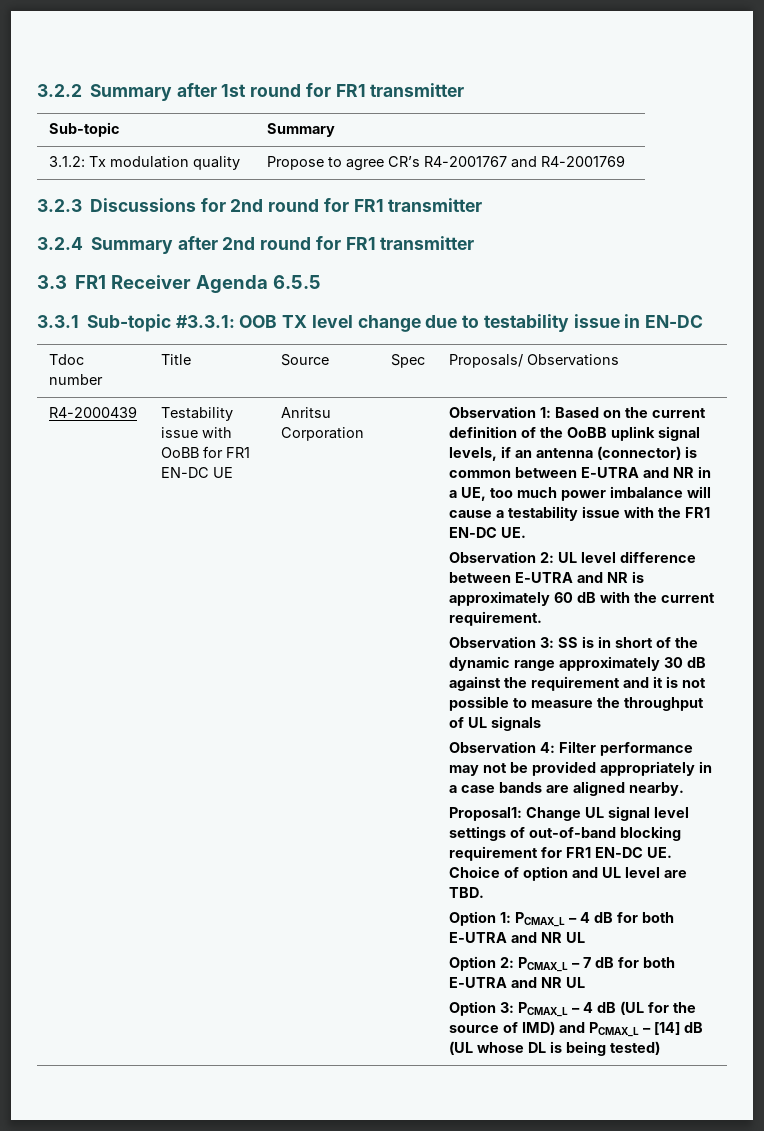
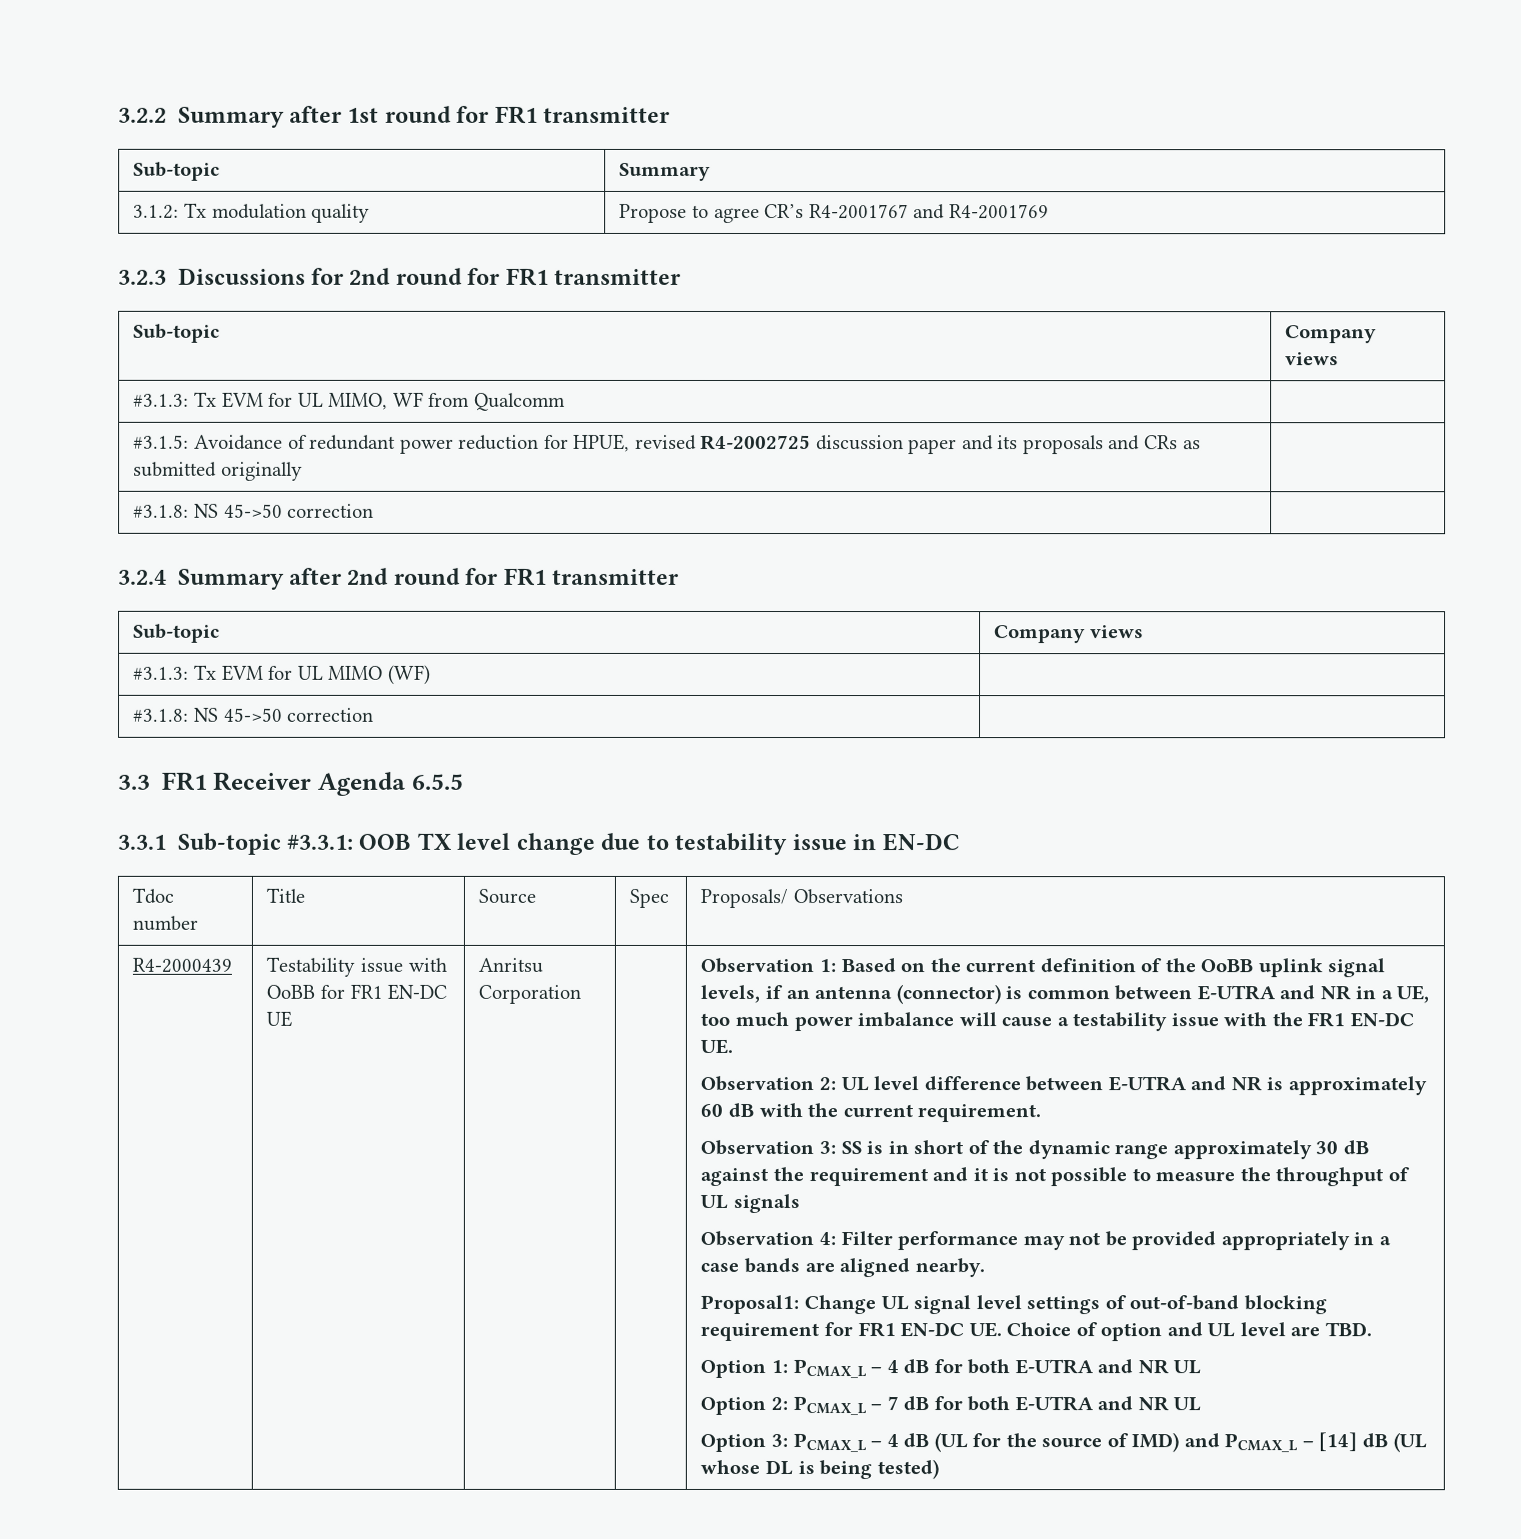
  3.2.3 Discussions for 2nd round for FR1 transmitter
+ Sub-topic | Company views
+ #3.1.3: Tx EVM for UL MIMO, WF from Qualcomm |
+ #3.1.5: Avoidance of redundant power reduction for HPUE, revised R4-2002725 discussion paper and its proposals and CRs as submitted originally |
+ #3.1.8: NS 45->50 correction |
  3.2.4 Summary after 2nd round for FR1 transmitter
+ Sub-topic | Company views
+ #3.1.3: Tx EVM for UL MIMO (WF) |
+ #3.1.8: NS 45->50 correction |

